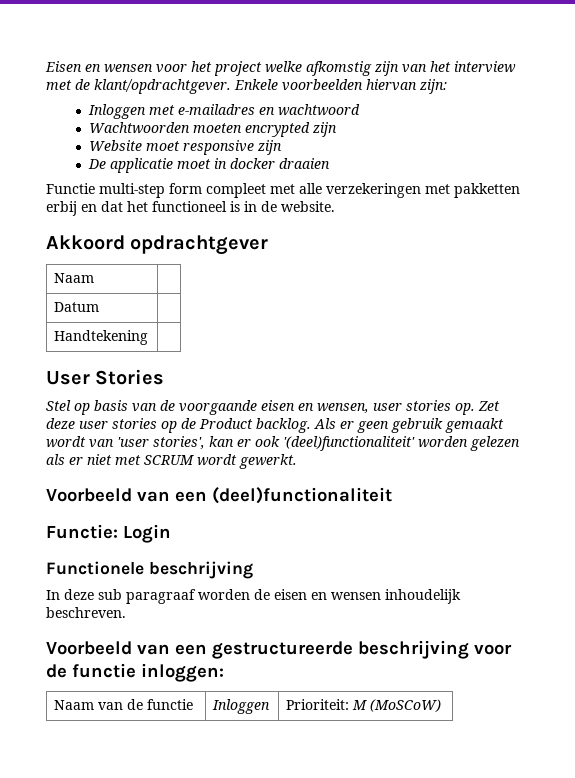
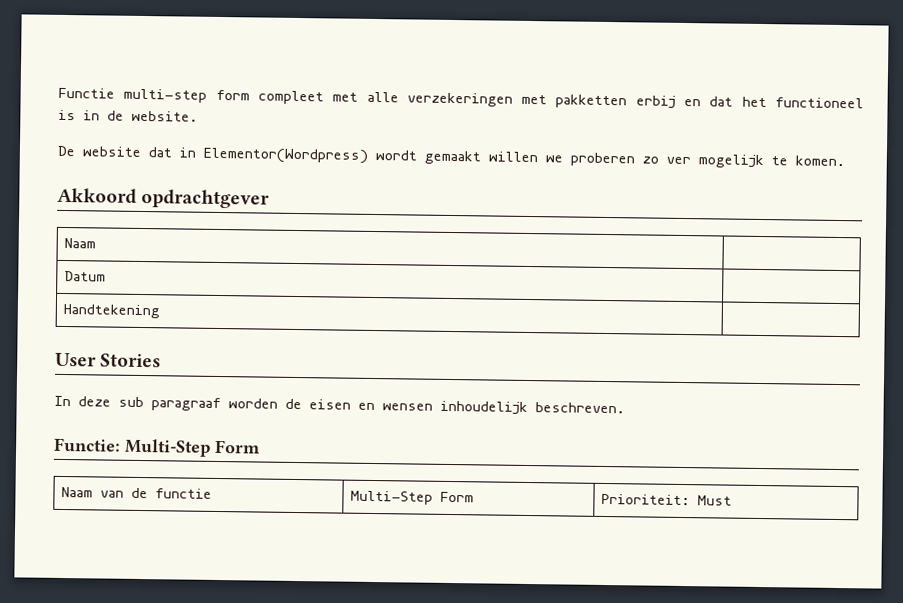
- Eisen en wensen voor het project welke afkomstig zijn van het interview met de klant/opdrachtgever. Enkele voorbeelden hiervan zijn:
- Inloggen met e-mailadres en wachtwoord
- Wachtwoorden moeten encrypted zijn
- Website moet responsive zijn
- De applicatie moet in docker draaien
+ De website dat in Elementor(Wordpress) wordt gemaakt willen we proberen zo ver mogelijk te komen.
- Stel op basis van de voorgaande eisen en wensen, user stories op. Zet deze user stories op de Product backlog. Als er geen gebruik gemaakt wordt van 'user stories', kan er ook '(deel)functionaliteit' worden gelezen als er niet met SCRUM wordt gewerkt.
- Voorbeeld van een (deel)functionaliteit
- Functie: Login
- Functionele beschrijving
- Voorbeeld van een gestructureerde beschrijving voor de functie inloggen:
+ Functie: Multi-Step Form
- Naam van de functie | Inloggen | Prioriteit: M (MoSCoW)
+ Naam van de functie | Multi-Step Form | Prioriteit: Must

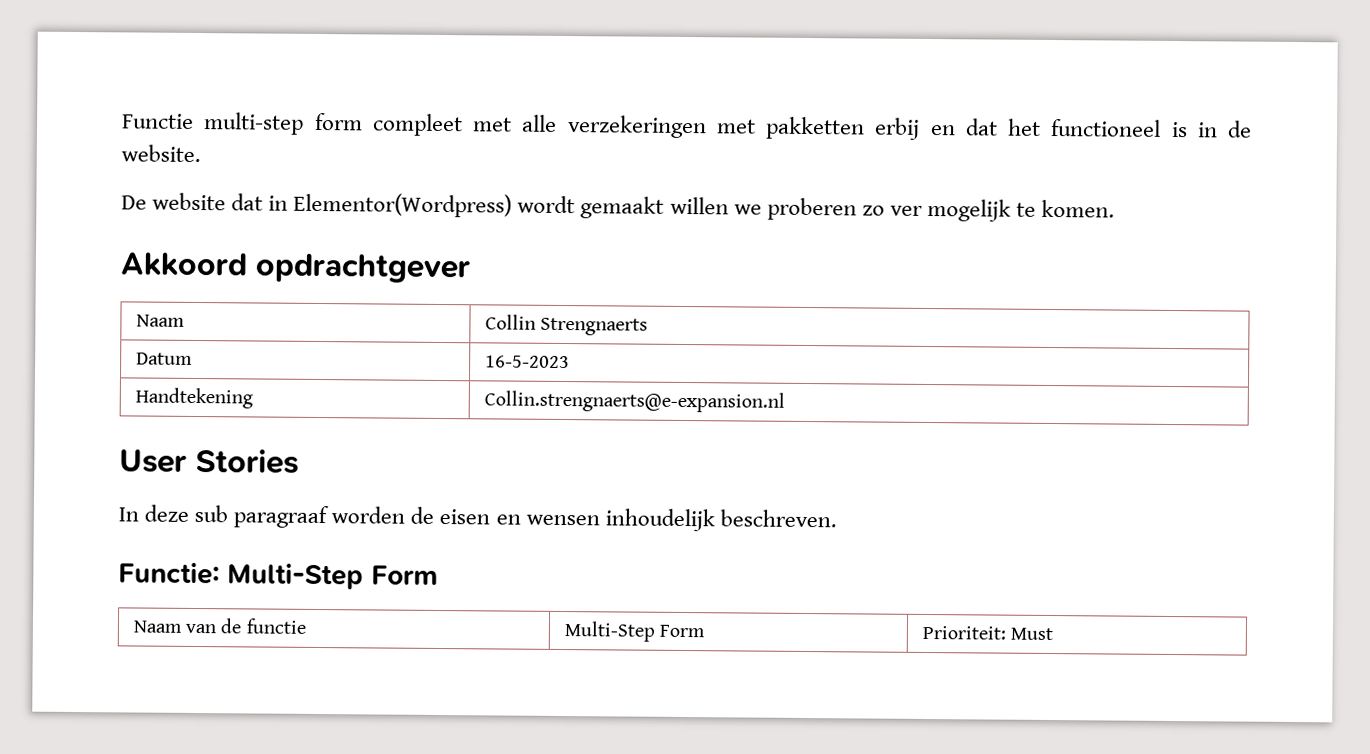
- Naam |
+ Naam | Collin Strengnaerts
- Datum |
+ Datum | 16-5-2023
- Handtekening |
+ Handtekening | Collin.strengnaerts@e-expansion.nl

